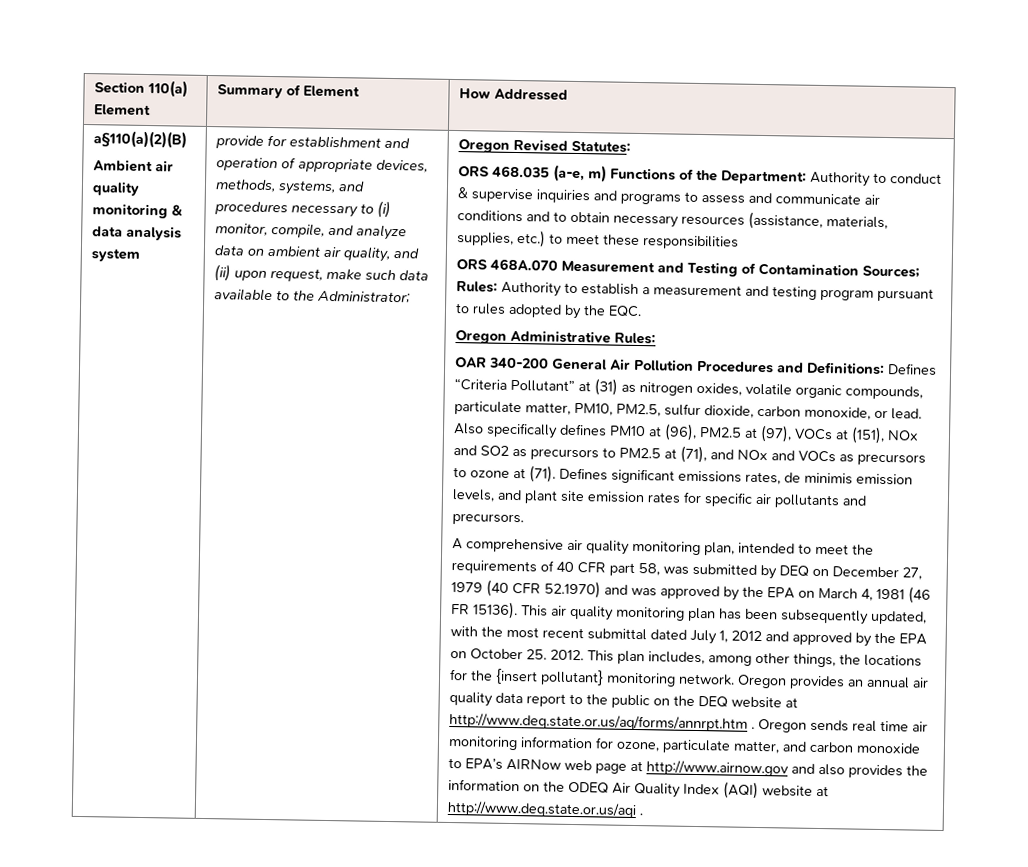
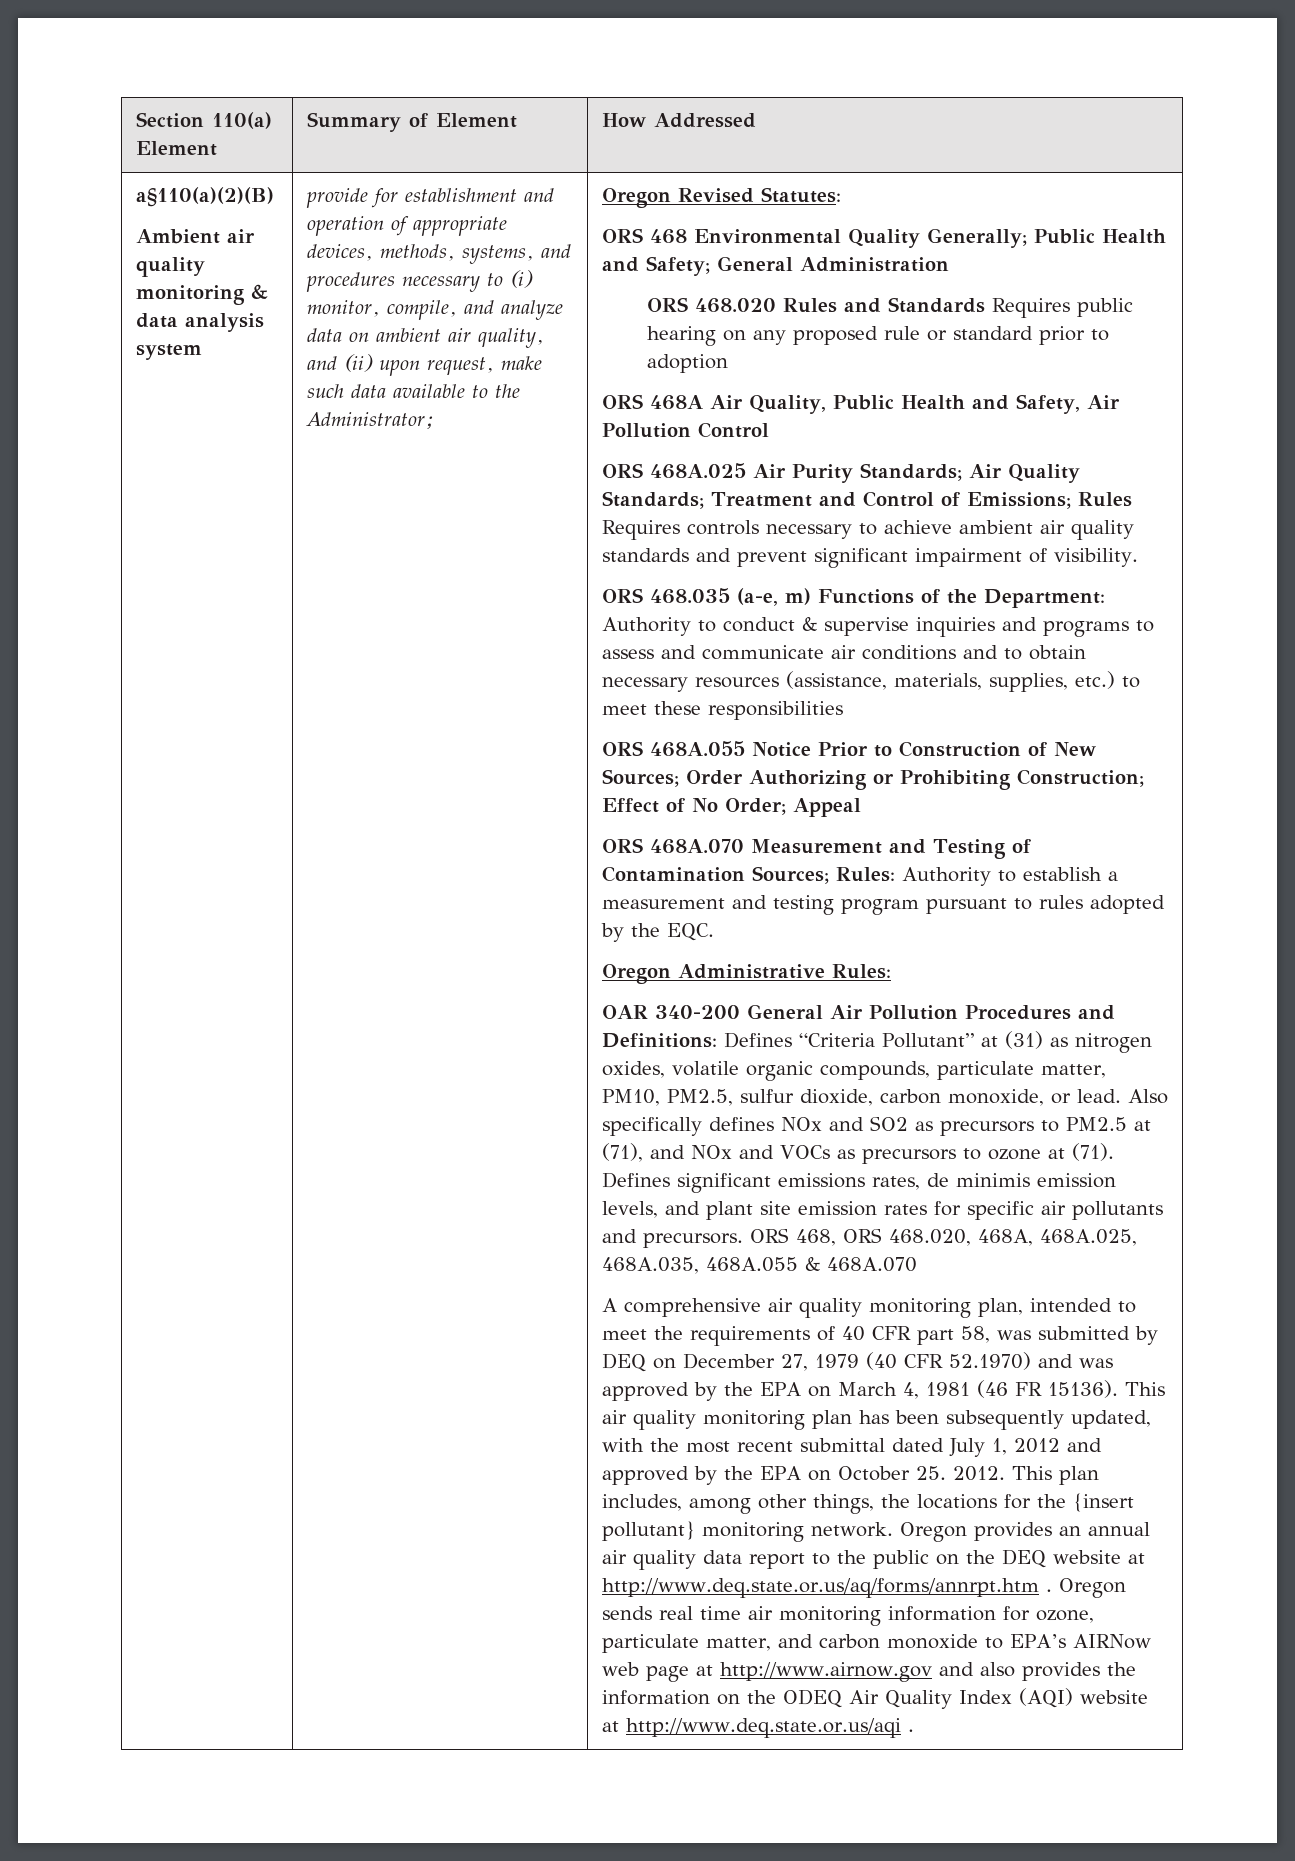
+ ORS 468 Environmental Quality Generally; Public Health and Safety; General Administration
+ ORS 468.020 Rules and Standards Requires public hearing on any proposed rule or standard prior to adoption
+ ORS 468A Air Quality, Public Health and Safety, Air Pollution Control
+ ORS 468A.025 Air Purity Standards; Air Quality Standards; Treatment and Control of Emissions; Rules Requires controls necessary to achieve ambient air quality standards and prevent significant impairment of visibility.
+ ORS 468A.055 Notice Prior to Construction of New Sources; Order Authorizing or Prohibiting Construction; Effect of No Order; Appeal
- Also specifically defines PM10 at (96), PM2.5 at (97), VOCs at (151), NOx and SO2 as precursors to PM2.5 at (71), and NOx and VOCs as precursors to ozone at (71).
+ Also specifically defines NOx and SO2 as precursors to PM2.5 at (71), and NOx and VOCs as precursors to ozone at (71).
+ ORS 468, ORS 468.020, 468A, 468A.025, 468A.035, 468A.055 & 468A.070

